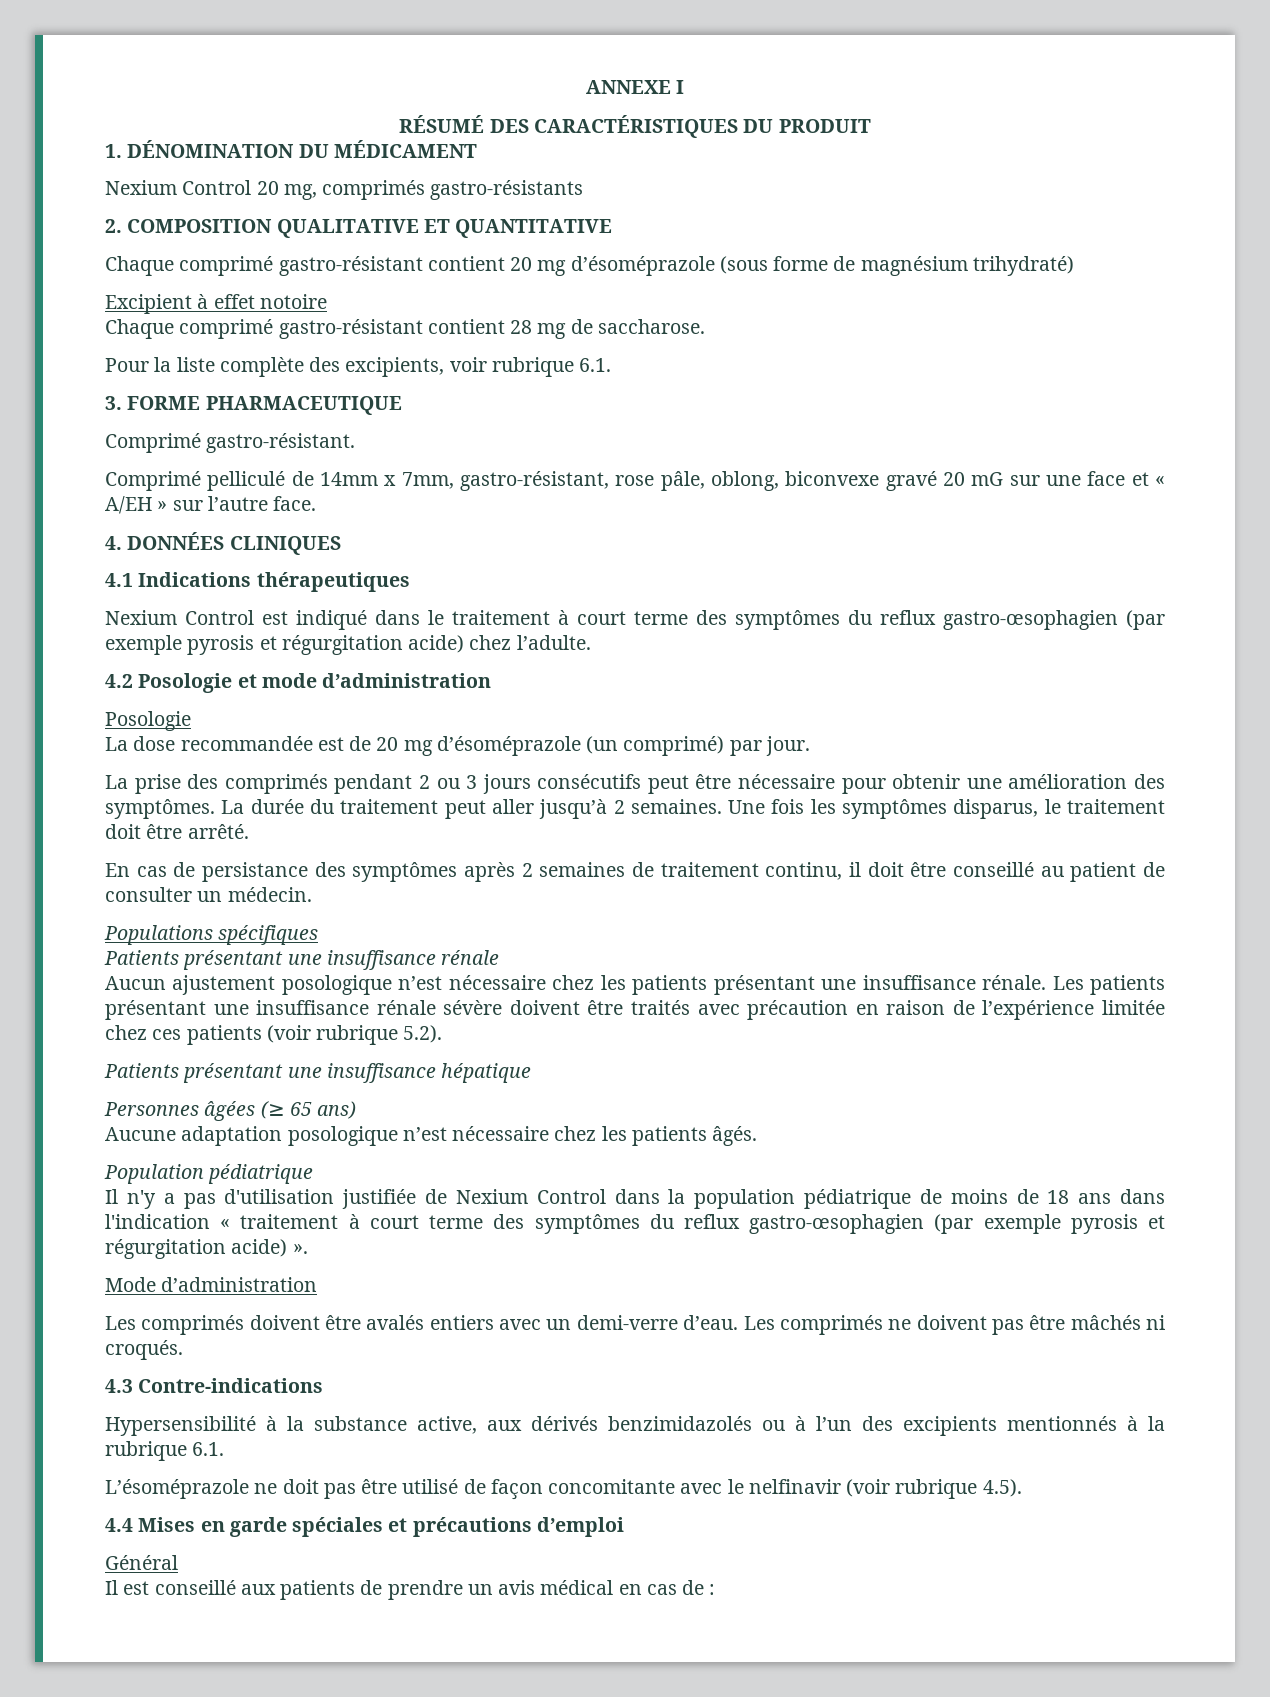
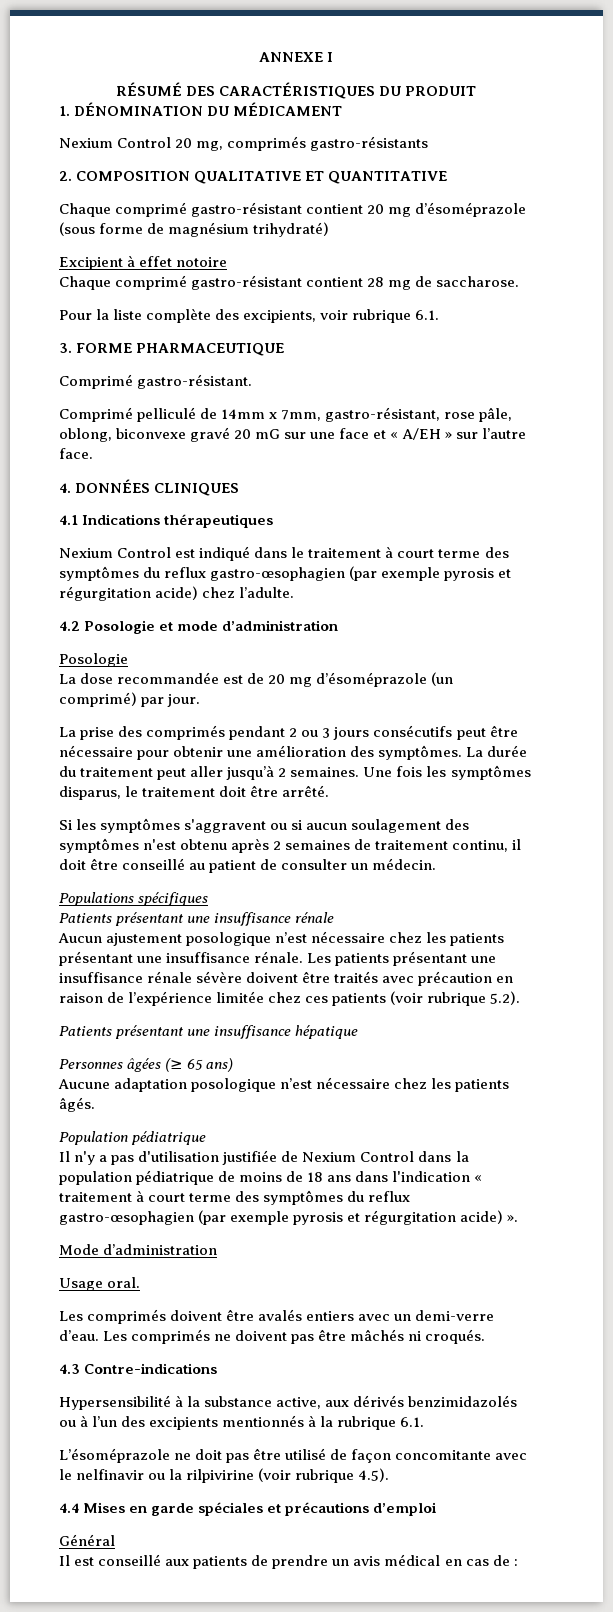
- En cas de persistance des symptômes après 2 semaines de traitement continu, il doit être conseillé au patient de consulter un médecin.
+ Si les symptômes s'aggravent ou si aucun soulagement des symptômes n'est obtenu après 2 semaines de traitement continu, il doit être conseillé au patient de consulter un médecin.
+ Usage oral.
- L’ésoméprazole ne doit pas être utilisé de façon concomitante avec le nelfinavir (voir rubrique 4.5).
+ L’ésoméprazole ne doit pas être utilisé de façon concomitante avec le nelfinavir ou la rilpivirine (voir rubrique 4.5).

